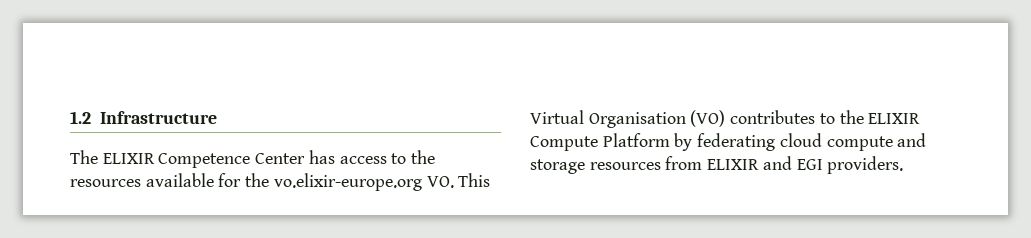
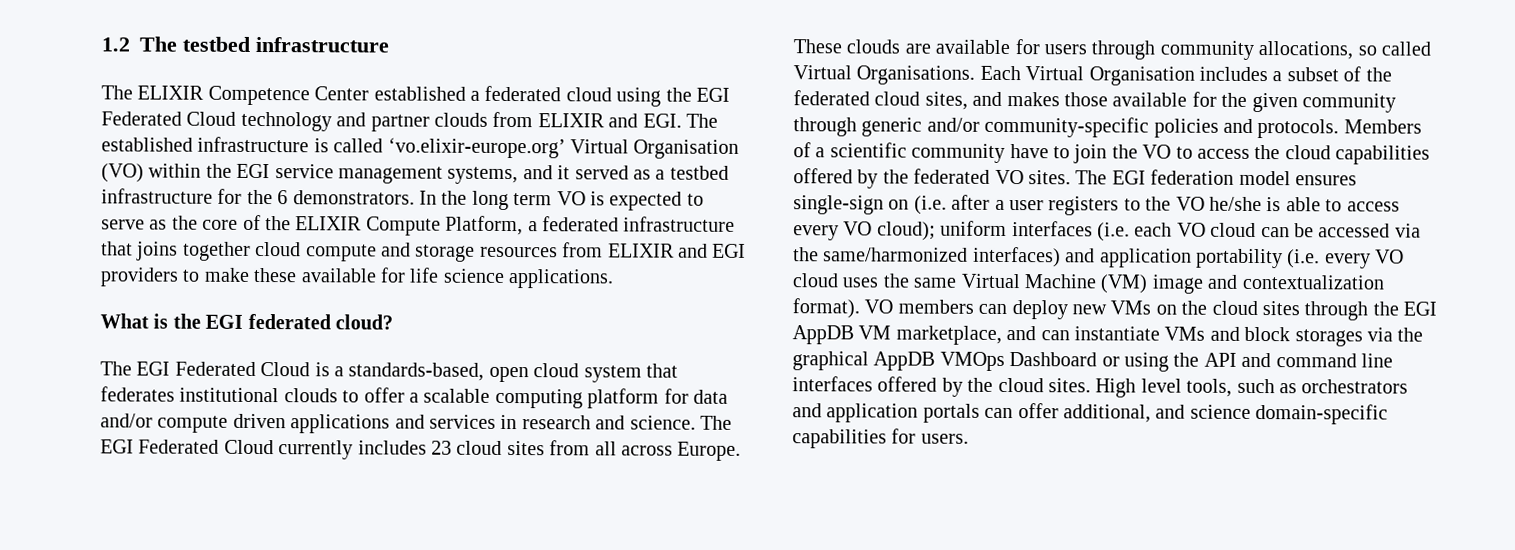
- 1.2 Infrastructure
+ 1.2 The testbed infrastructure
- The ELIXIR Competence Center has access to the resources available for the vo.elixir-europe.org VO. This Virtual Organisation (VO) contributes to the ELIXIR Compute Platform by federating cloud compute and storage resources from ELIXIR and EGI providers.
+ The ELIXIR Competence Center established a federated cloud using the EGI Federated Cloud technology and partner clouds from ELIXIR and EGI. The established infrastructure is called ‘vo.elixir-europe.org’ Virtual Organisation (VO) within the EGI service management systems, and it served as a testbed infrastructure for the 6 demonstrators. In the long term VO is expected to serve as the core of the ELIXIR Compute Platform, a federated infrastructure that joins together cloud compute and storage resources from ELIXIR and EGI providers to make these available for life science applications.
+ What is the EGI federated cloud?
+ The EGI Federated Cloud is a standards-based, open cloud system that federates institutional clouds to offer a scalable computing platform for data and/or compute driven applications and services in research and science. The EGI Federated Cloud currently includes 23 cloud sites from all across Europe. These clouds are available for users through community allocations, so called Virtual Organisations. Each Virtual Organisation includes a subset of the federated cloud sites, and makes those available for the given community through generic and/or community-specific policies and protocols. Members of a scientific community have to join the VO to access the cloud capabilities offered by the federated VO sites. The EGI federation model ensures single-sign on (i.e. after a user registers to the VO he/she is able to access every VO cloud); uniform interfaces (i.e. each VO cloud can be accessed via the same/harmonized interfaces) and application portability (i.e. every VO cloud uses the same Virtual Machine (VM) image and contextualization format). VO members can deploy new VMs on the cloud sites through the EGI AppDB VM marketplace, and can instantiate VMs and block storages via the graphical AppDB VMOps Dashboard or using the API and command line interfaces offered by the cloud sites. High level tools, such as orchestrators and application portals can offer additional, and science domain-specific capabilities for users.

